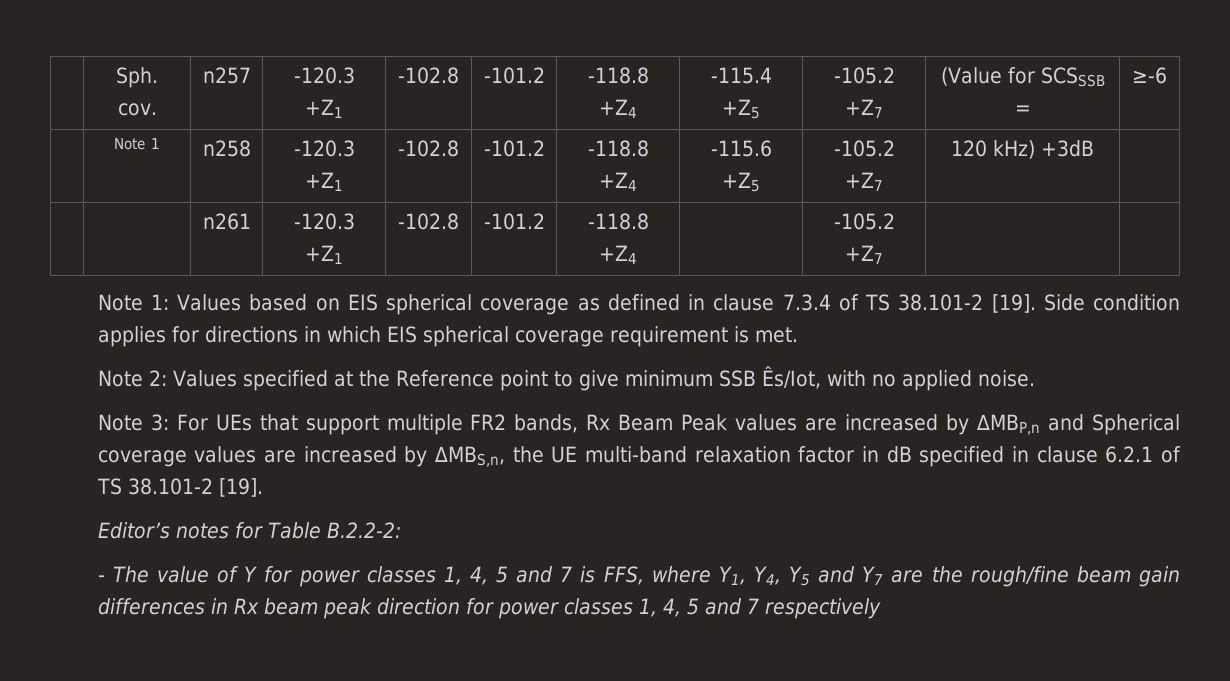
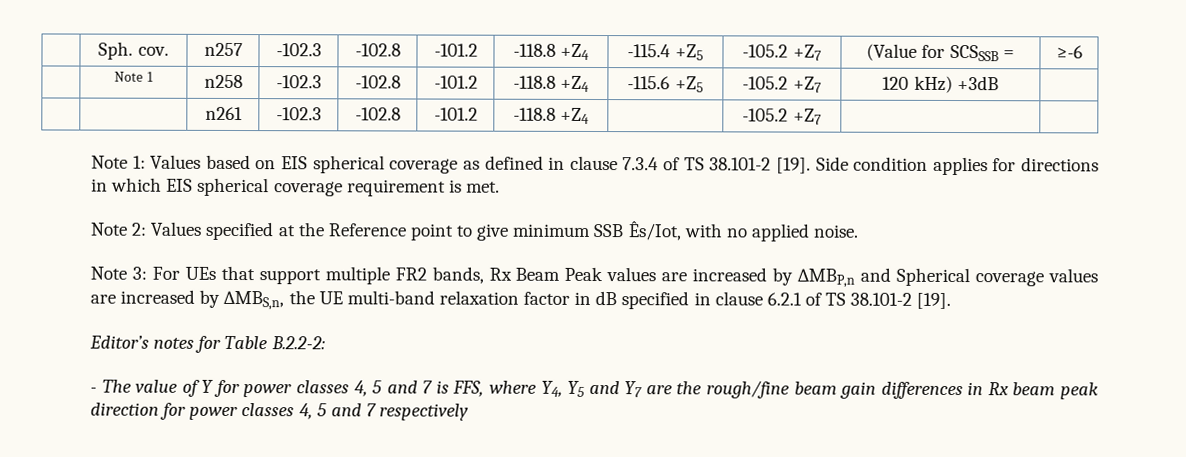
- | Sph. cov. | n257 | -120.3 +Z1 | -102.8 | -101.2 | -118.8 +Z4 | -115.4 +Z5 | -105.2 +Z7 | (Value for SCSSSB = | ≥-6
+ | Sph. cov. | n257 | -102.3 | -102.8 | -101.2 | -118.8 +Z4 | -115.4 +Z5 | -105.2 +Z7 | (Value for SCSSSB = | ≥-6
- | Note 1 | n258 | -120.3 +Z1 | -102.8 | -101.2 | -118.8 +Z4 | -115.6 +Z5 | -105.2 +Z7 | 120 kHz) +3dB |
+ | Note 1 | n258 | -102.3 | -102.8 | -101.2 | -118.8 +Z4 | -115.6 +Z5 | -105.2 +Z7 | 120 kHz) +3dB |
- | | n261 | -120.3 +Z1 | -102.8 | -101.2 | -118.8 +Z4 | | -105.2 +Z7 | |
+ | | n261 | -102.3 | -102.8 | -101.2 | -118.8 +Z4 | | -105.2 +Z7 | |
- - The value of Y for power classes 1, 4, 5 and 7 is FFS, where Y1, Y4, Y5 and Y7 are the rough/fine beam gain differences in Rx beam peak direction for power classes 1, 4, 5 and 7 respectively
+ - The value of Y for power classes 4, 5 and 7 is FFS, where Y4, Y5 and Y7 are the rough/fine beam gain differences in Rx beam peak direction for power classes 4, 5 and 7 respectively

